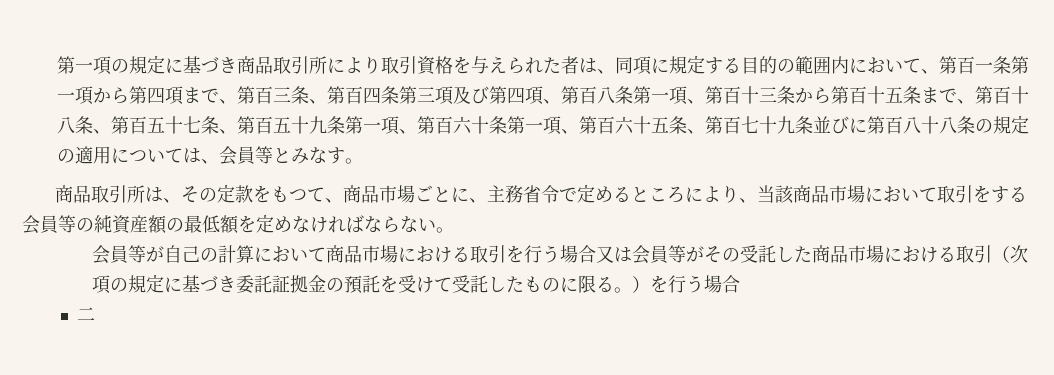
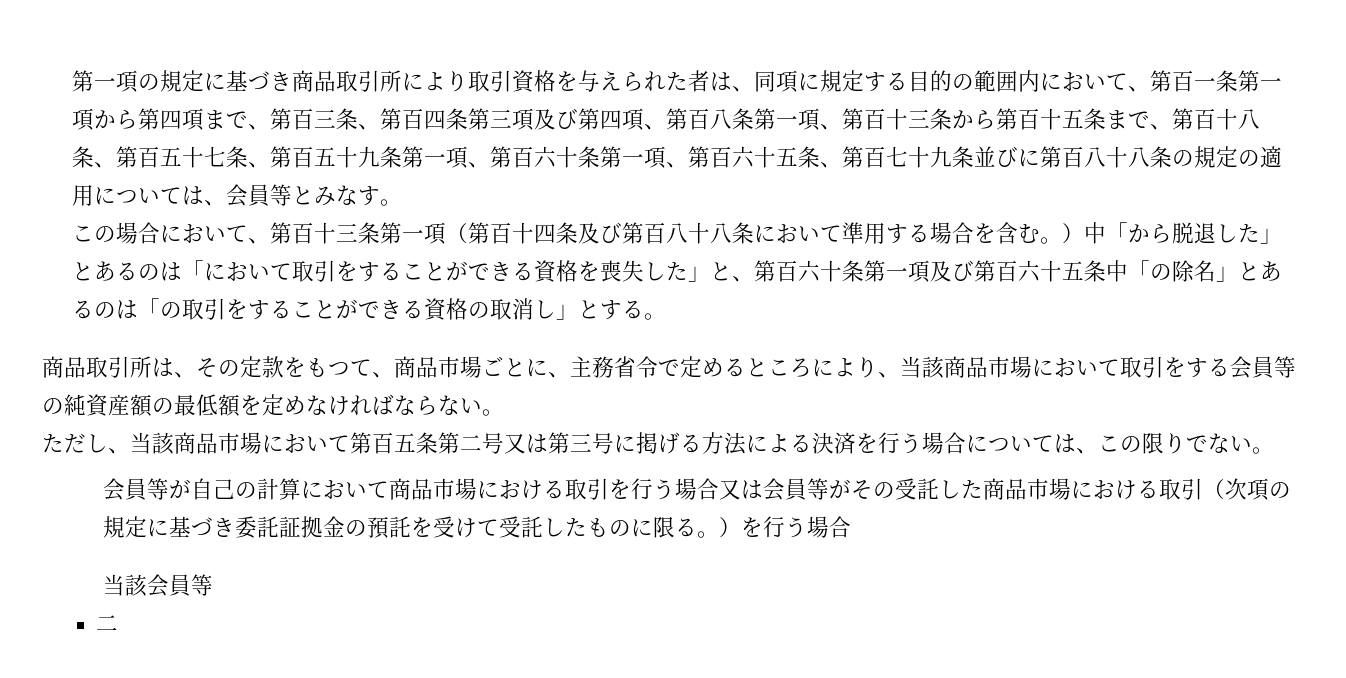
+ この場合において、第百十三条第一項（第百十四条及び第百八十八条において準用する場合を含む。）中「から脱退した」とあるのは「において取引をすることができる資格を喪失した」と、第百六十条第一項及び第百六十五条中「の除名」とあるのは「の取引をすることができる資格の取消し」とする。
+ ただし、当該商品市場において第百五条第二号又は第三号に掲げる方法による決済を行う場合については、この限りでない。
+ 当該会員等

